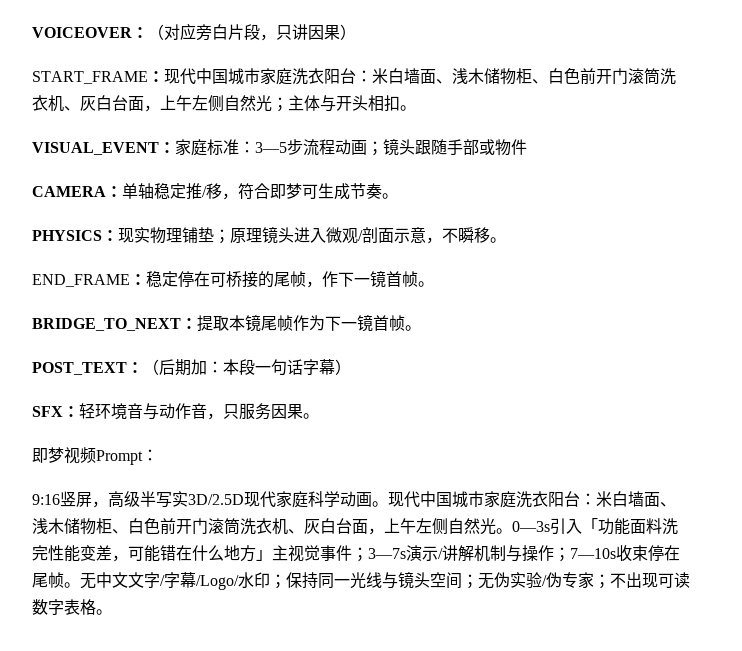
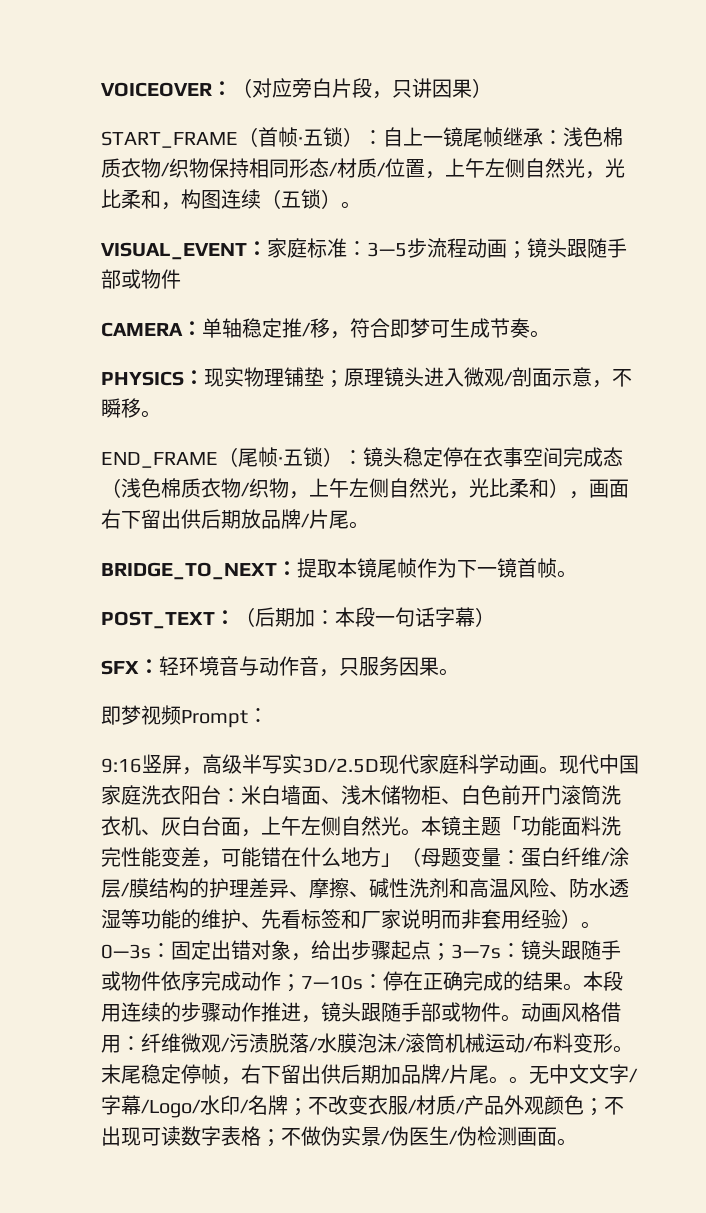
- START_FRAME：现代中国城市家庭洗衣阳台：米白墙面、浅木储物柜、白色前开门滚筒洗衣机、灰白台面，上午左侧自然光；主体与开头相扣。
+ START_FRAME（首帧·五锁）：自上一镜尾帧继承：浅色棉质衣物/织物保持相同形态/材质/位置，上午左侧自然光，光比柔和，构图连续（五锁）。
- END_FRAME：稳定停在可桥接的尾帧，作下一镜首帧。
+ END_FRAME（尾帧·五锁）：镜头稳定停在衣事空间完成态（浅色棉质衣物/织物，上午左侧自然光，光比柔和），画面右下留出供后期放品牌/片尾。
- 现代中国城市家庭洗衣阳台：米白墙面、浅木储物柜、白色前开门滚筒洗衣机、灰白台面，上午左侧自然光。
+ 现代中国家庭洗衣阳台：米白墙面、浅木储物柜、白色前开门滚筒洗衣机、灰白台面，上午左侧自然光。
- 0—3s引入「功能面料洗完性能变差，可能错在什么地方」主视觉事件；3—7s演示/讲解机制与操作；7—10s收束停在尾帧。
+ 本镜主题「功能面料洗完性能变差，可能错在什么地方」（母题变量：蛋白纤维/涂层/膜结构的护理差异、摩擦、碱性洗剂和高温风险、防水透湿等功能的维护、先看标签和厂家说明而非套用经验）。0—3s：固定出错对象，给出步骤起点；3—7s：镜头跟随手或物件依序完成动作；7—10s：停在正确完成的结果。本段用连续的步骤动作推进，镜头跟随手部或物件。动画风格借用：纤维微观/污渍脱落/水膜泡沫/滚筒机械运动/布料变形。末尾稳定停帧，右下留出供后期加品牌/片尾。。
- 无中文文字/字幕/Logo/水印；保持同一光线与镜头空间；无伪实验/伪专家；不出现可读数字表格。
+ 无中文文字/字幕/Logo/水印/名牌；不改变衣服/材质/产品外观颜色；不出现可读数字表格；不做伪实景/伪医生/伪检测画面。

